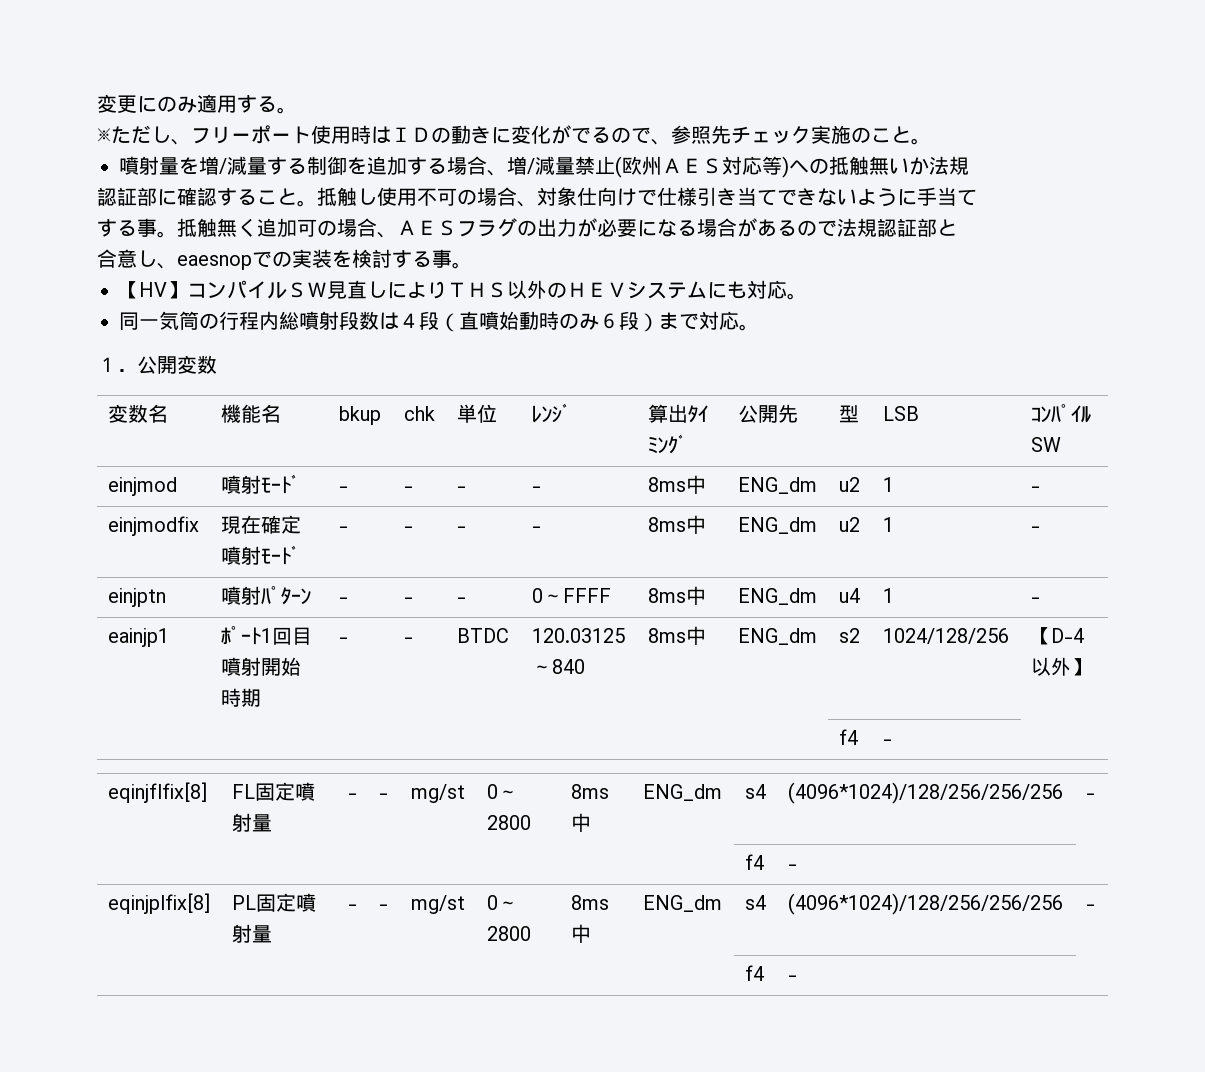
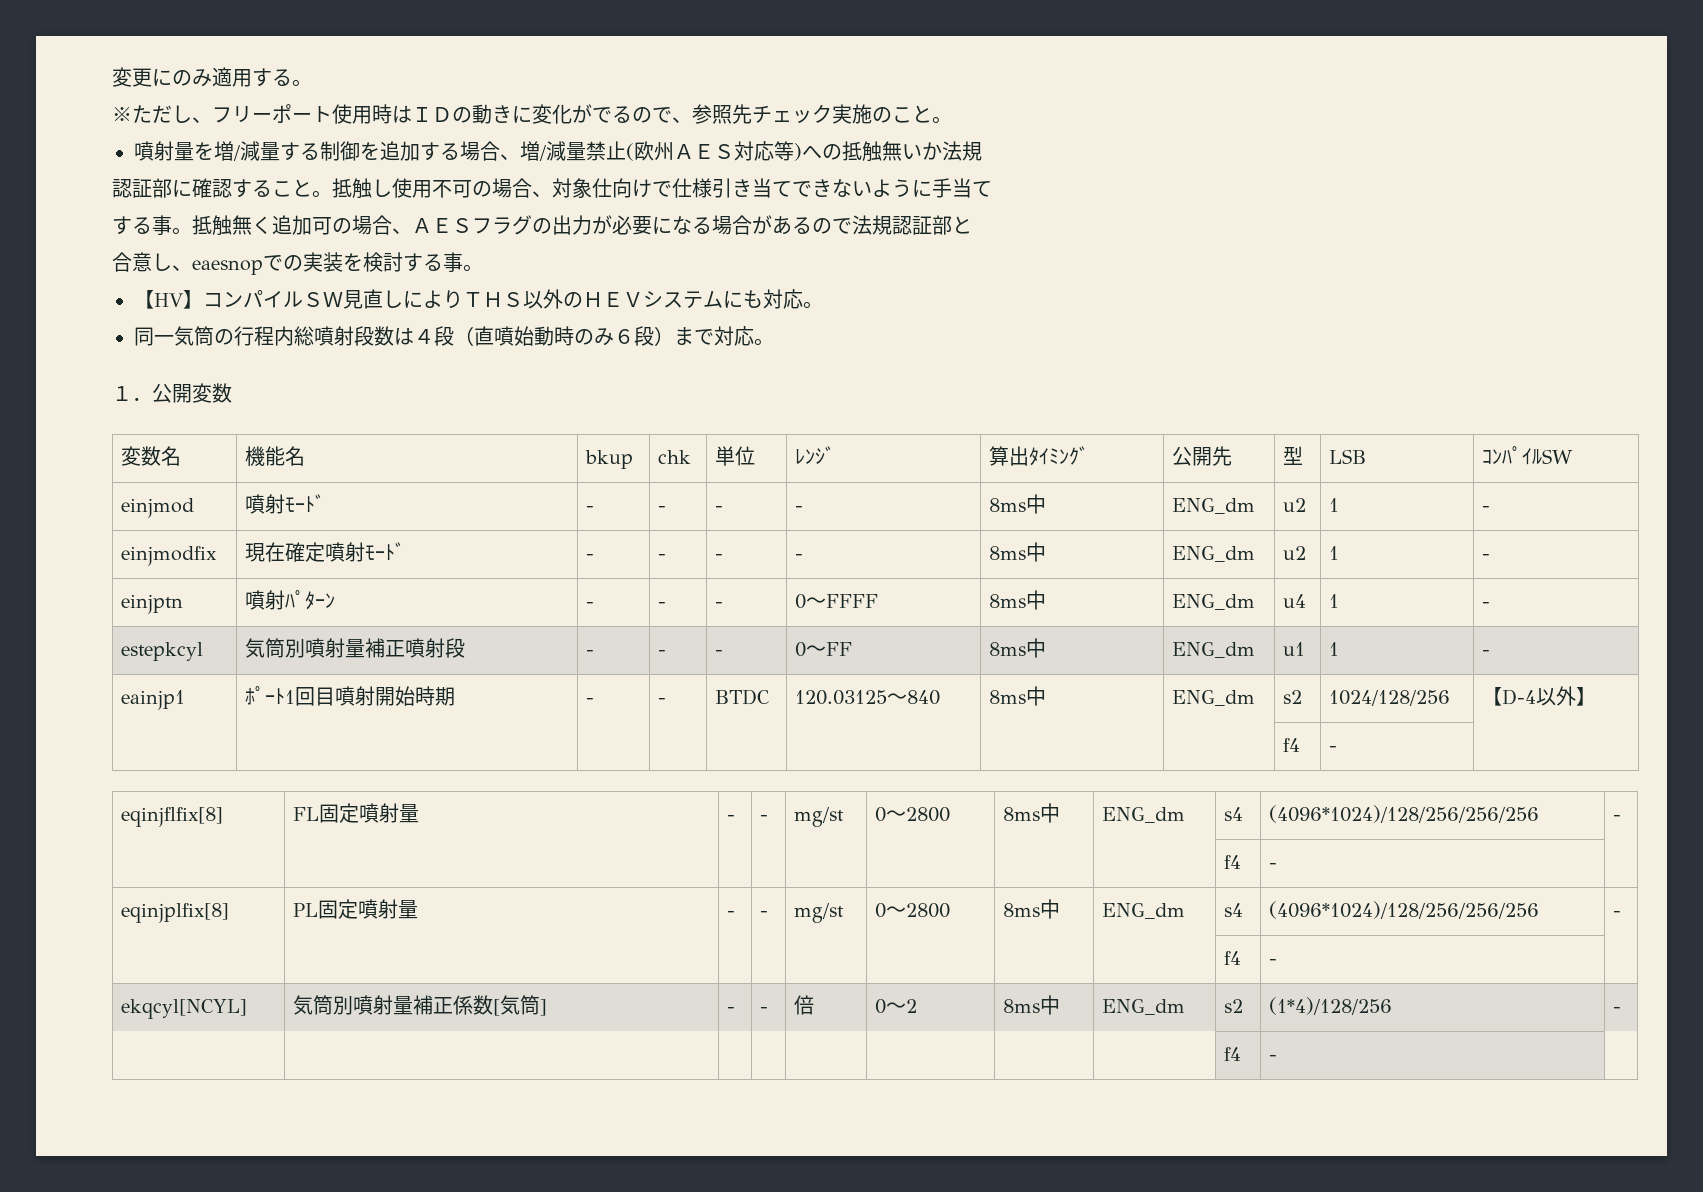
+ estepkcyl | 気筒別噴射量補正噴射段 | - | - | - | 0～FF | 8ms中 | ENG_dm | u1 | 1 | -
+ ekqcyl[NCYL] | 気筒別噴射量補正係数[気筒] | - | - | 倍 | 0～2 | 8ms中 | ENG_dm | s2 | (1*4)/128/256 | -
+ | | | | | | | | f4 | - |

